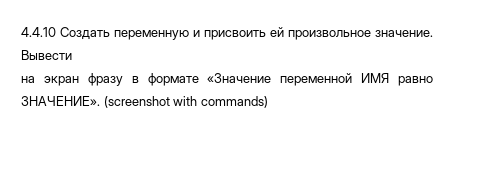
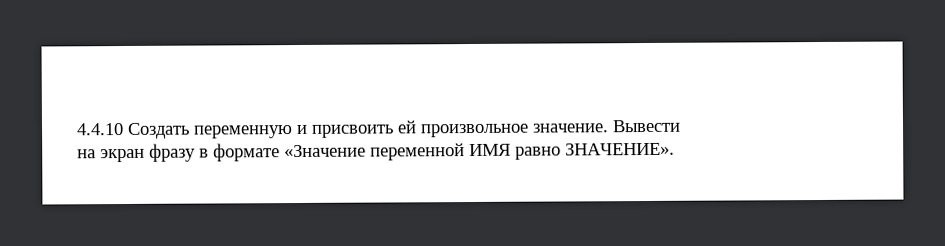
- (screenshot with commands)

